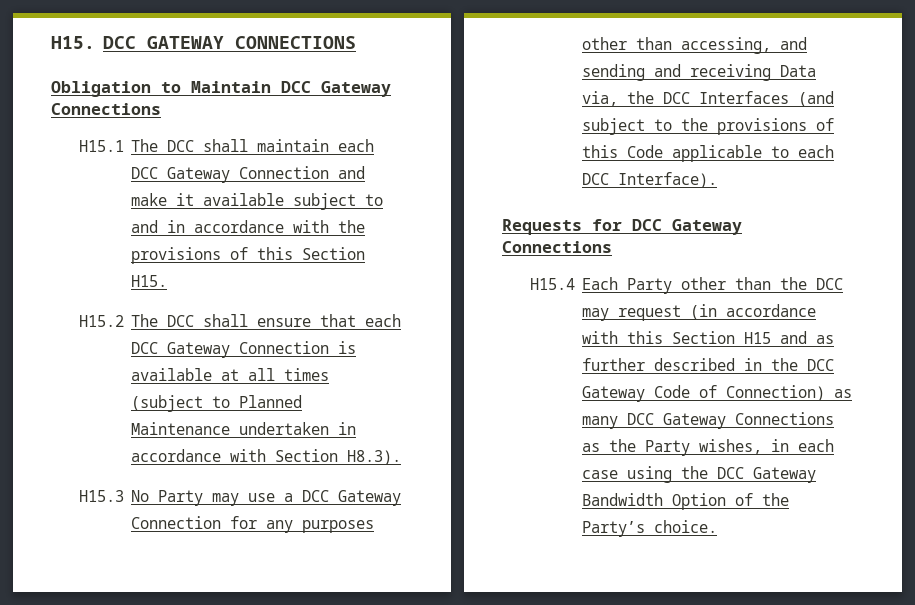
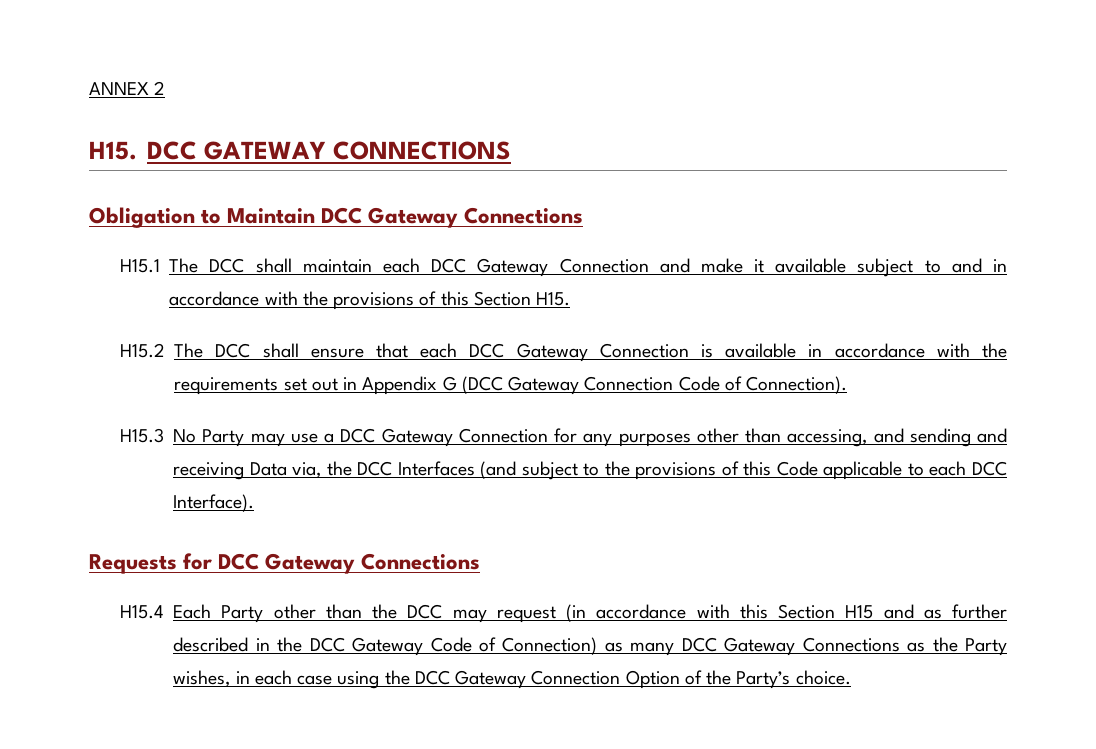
+ ANNEX 2
- H15.2 The DCC shall ensure that each DCC Gateway Connection is available at all times (subject to Planned Maintenance undertaken in accordance with Section H8.3).
+ H15.2 The DCC shall ensure that each DCC Gateway Connection is available in accordance with the requirements set out in Appendix G (DCC Gateway Connection Code of Connection).
- H15.4 Each Party other than the DCC may request (in accordance with this Section H15 and as further described in the DCC Gateway Code of Connection) as many DCC Gateway Connections as the Party wishes, in each case using the DCC Gateway Bandwidth Option of the Party’s choice.
+ H15.4 Each Party other than the DCC may request (in accordance with this Section H15 and as further described in the DCC Gateway Code of Connection) as many DCC Gateway Connections as the Party wishes, in each case using the DCC Gateway Connection Option of the Party’s choice.

